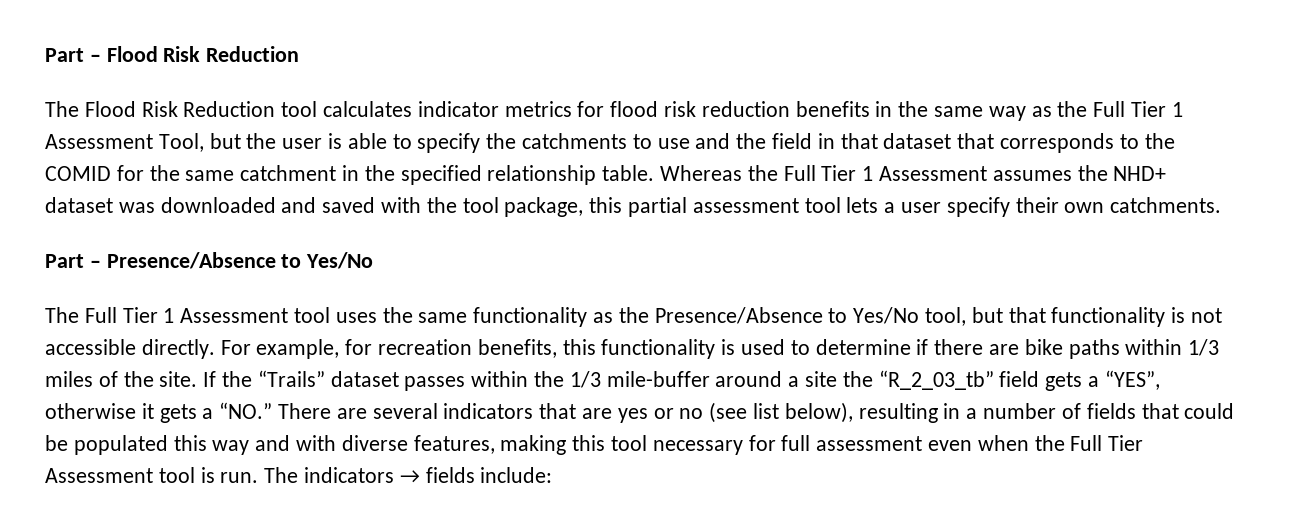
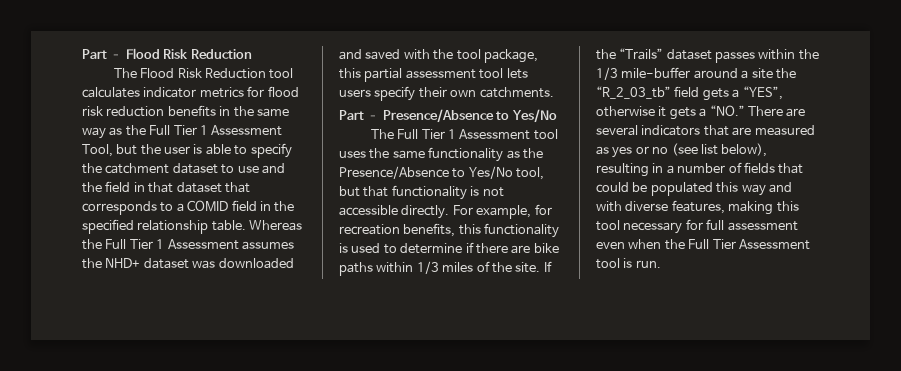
- The Flood Risk Reduction tool calculates indicator metrics for flood risk reduction benefits in the same way as the Full Tier 1 Assessment Tool, but the user is able to specify the catchments to use and the field in that dataset that corresponds to the COMID for the same catchment in the specified relationship table.
+ The Flood Risk Reduction tool calculates indicator metrics for flood risk reduction benefits in the same way as the Full Tier 1 Assessment Tool, but the user is able to specify the catchment dataset to use and the field in that dataset that corresponds to a COMID field in the specified relationship table.
- Whereas the Full Tier 1 Assessment assumes the NHD+ dataset was downloaded and saved with the tool package, this partial assessment tool lets a user specify their own catchments.
+ Whereas the Full Tier 1 Assessment assumes the NHD+ dataset was downloaded and saved with the tool package, this partial assessment tool lets users specify their own catchments.
- If the “Trails” dataset passes within the 1/3 mile-buffer around a site the “R_2_03_tb” field gets a “YES”, otherwise it gets a “NO.” There are several indicators that are yes or no (see list below), resulting in a number of fields that could be populated this way and with diverse features, making this tool necessary for full assessment even when the Full Tier Assessment tool is run. The indicators → fields include:
+ If the “Trails” dataset passes within the 1/3 mile-buffer around a site the “R_2_03_tb” field gets a “YES”, otherwise it gets a “NO.” There are several indicators that are measured as yes or no (see list below), resulting in a number of fields that could be populated this way and with diverse features, making this tool necessary for full assessment even when the Full Tier Assessment tool is run.

